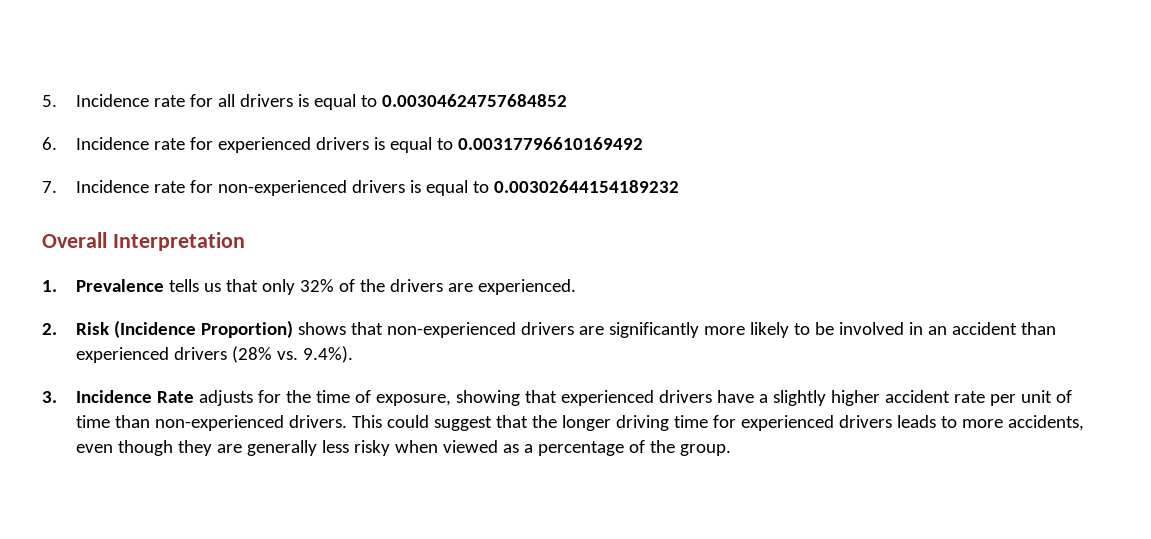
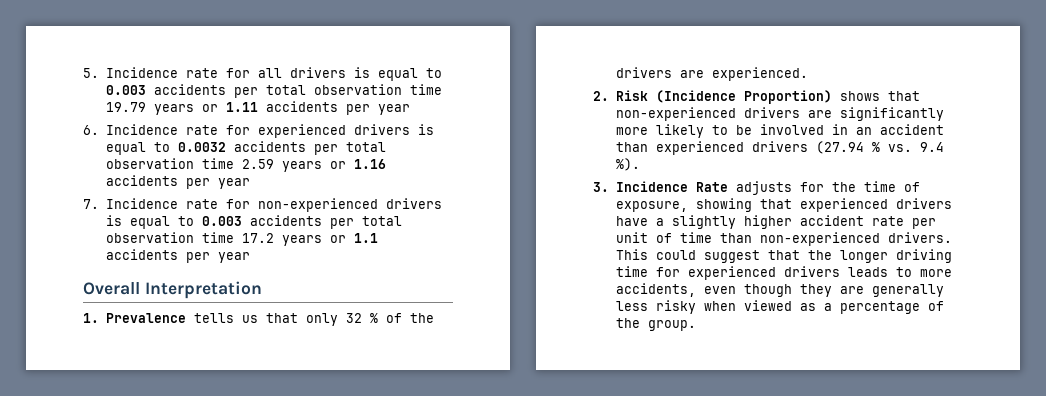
- 5. Incidence rate for all drivers is equal to 0.00304624757684852
+ 5. Incidence rate for all drivers is equal to 0.003 accidents per total observation time 19.79 years or 1.11 accidents per year
- 6. Incidence rate for experienced drivers is equal to 0.00317796610169492
+ 6. Incidence rate for experienced drivers is equal to 0.0032 accidents per total observation time 2.59 years or 1.16 accidents per year
- 7. Incidence rate for non-experienced drivers is equal to 0.00302644154189232
+ 7. Incidence rate for non-experienced drivers is equal to 0.003 accidents per total observation time 17.2 years or 1.1 accidents per year
- 1. Prevalence tells us that only 32% of the drivers are experienced.
+ 1. Prevalence tells us that only 32 % of the drivers are experienced.
- 2. Risk (Incidence Proportion) shows that non-experienced drivers are significantly more likely to be involved in an accident than experienced drivers (28% vs. 9.4%).
+ 2. Risk (Incidence Proportion) shows that non-experienced drivers are significantly more likely to be involved in an accident than experienced drivers (27.94 % vs. 9.4 %).

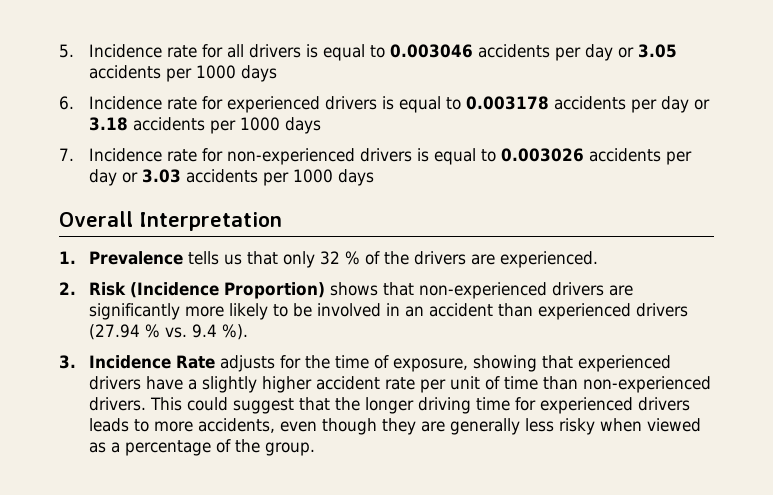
- 5. Incidence rate for all drivers is equal to 0.003 accidents per total observation time 19.79 years or 1.11 accidents per year
+ 5. Incidence rate for all drivers is equal to 0.003046 accidents per day or 3.05 accidents per 1000 days
- 6. Incidence rate for experienced drivers is equal to 0.0032 accidents per total observation time 2.59 years or 1.16 accidents per year
+ 6. Incidence rate for experienced drivers is equal to 0.003178 accidents per day or 3.18 accidents per 1000 days
- 7. Incidence rate for non-experienced drivers is equal to 0.003 accidents per total observation time 17.2 years or 1.1 accidents per year
+ 7. Incidence rate for non-experienced drivers is equal to 0.003026 accidents per day or 3.03 accidents per 1000 days

